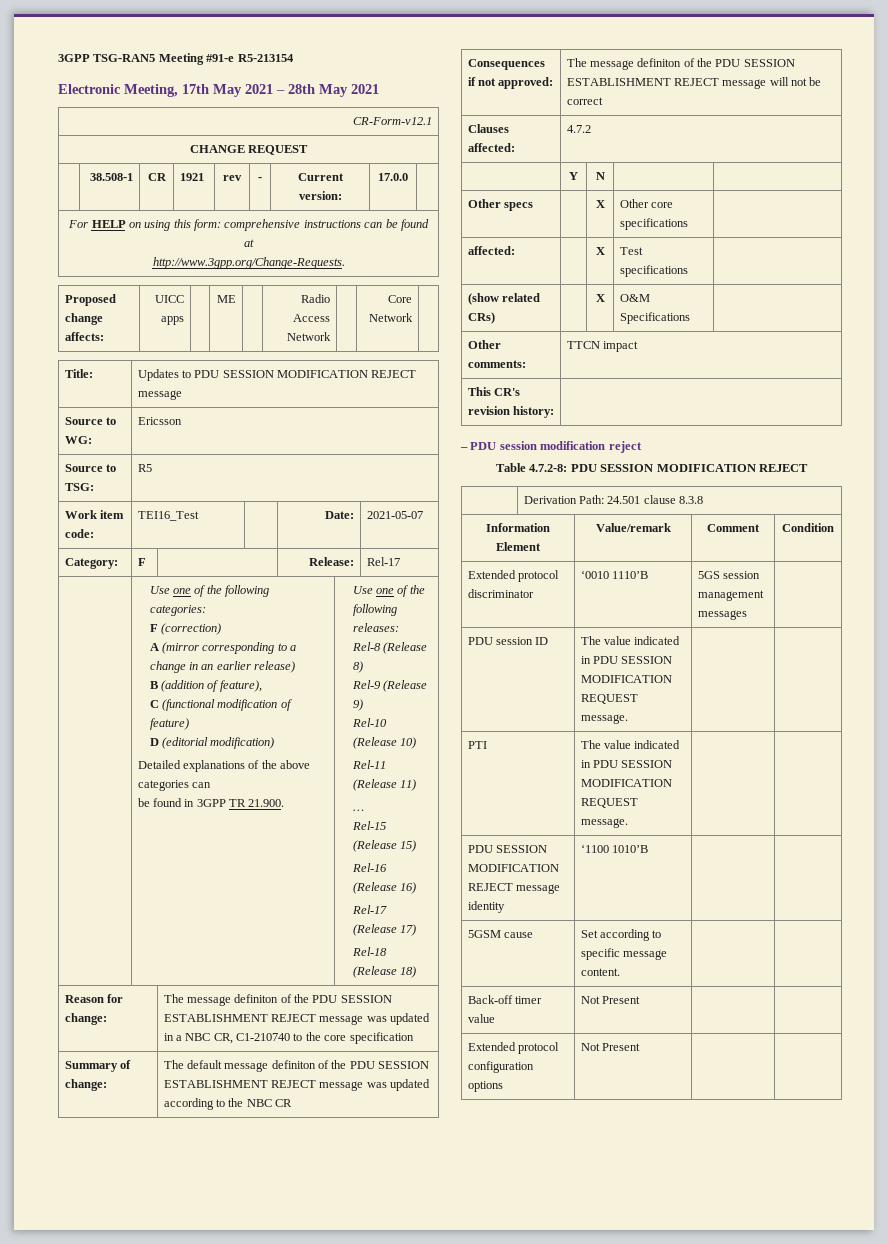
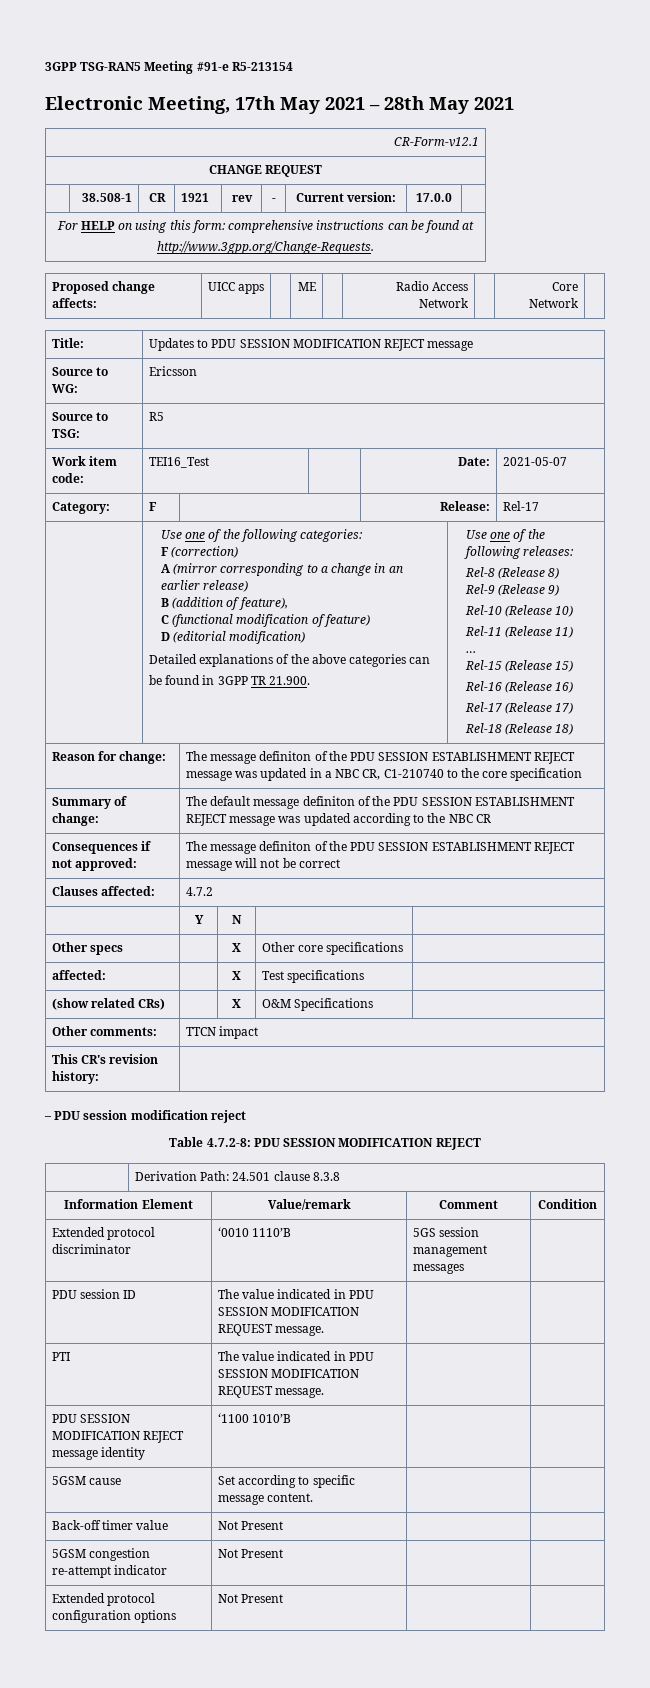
+ 5GSM congestion re-attempt indicator | Not Present | |

